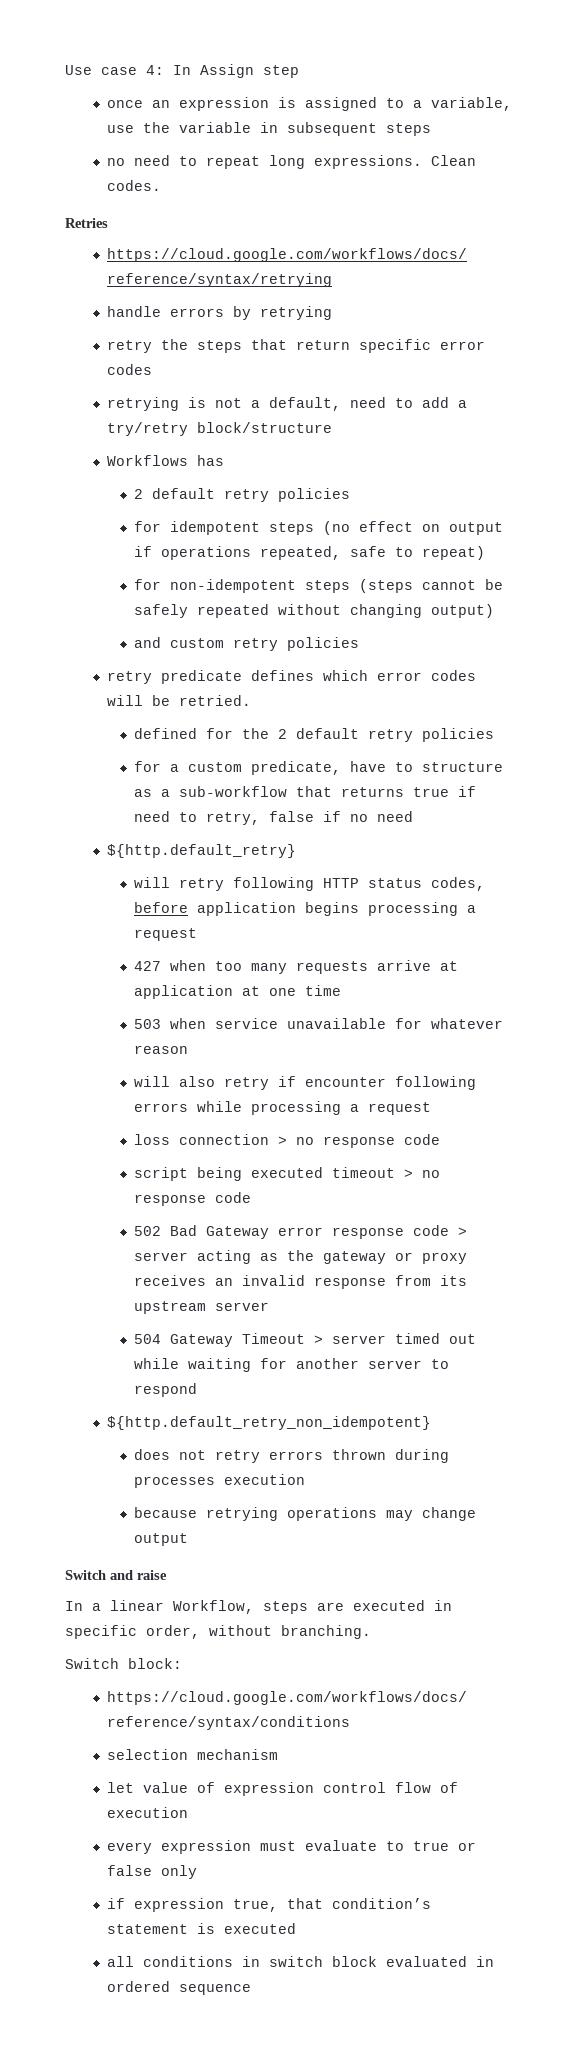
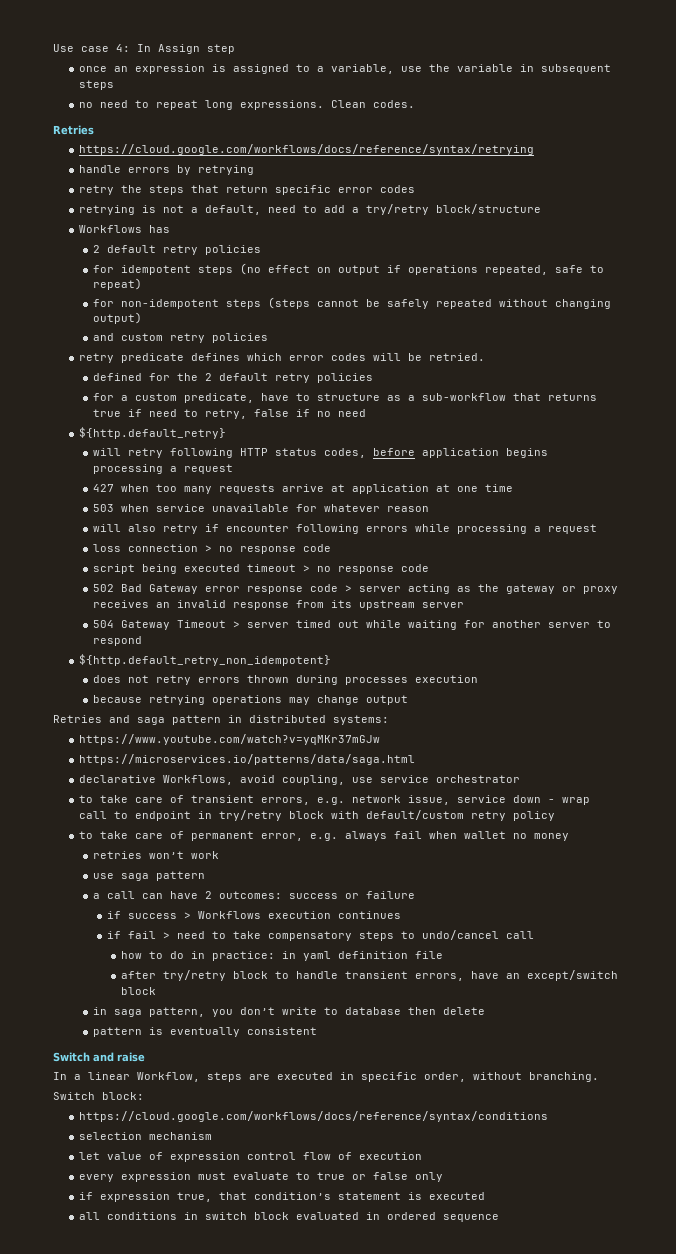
+ Retries and saga pattern in distributed systems:
+ https://www.youtube.com/watch?v=yqMKr37mGJw
+ https://microservices.io/patterns/data/saga.html
+ declarative Workflows, avoid coupling, use service orchestrator
+ to take care of transient errors, e.g. network issue, service down - wrap call to endpoint in try/retry block with default/custom retry policy
+ to take care of permanent error, e.g. always fail when wallet no money
+ retries won’t work
+ use saga pattern
+ a call can have 2 outcomes: success or failure
+ if success > Workflows execution continues
+ if fail > need to take compensatory steps to undo/cancel call
+ how to do in practice: in yaml definition file
+ after try/retry block to handle transient errors, have an except/switch block
+ in saga pattern, you don’t write to database then delete
+ pattern is eventually consistent

